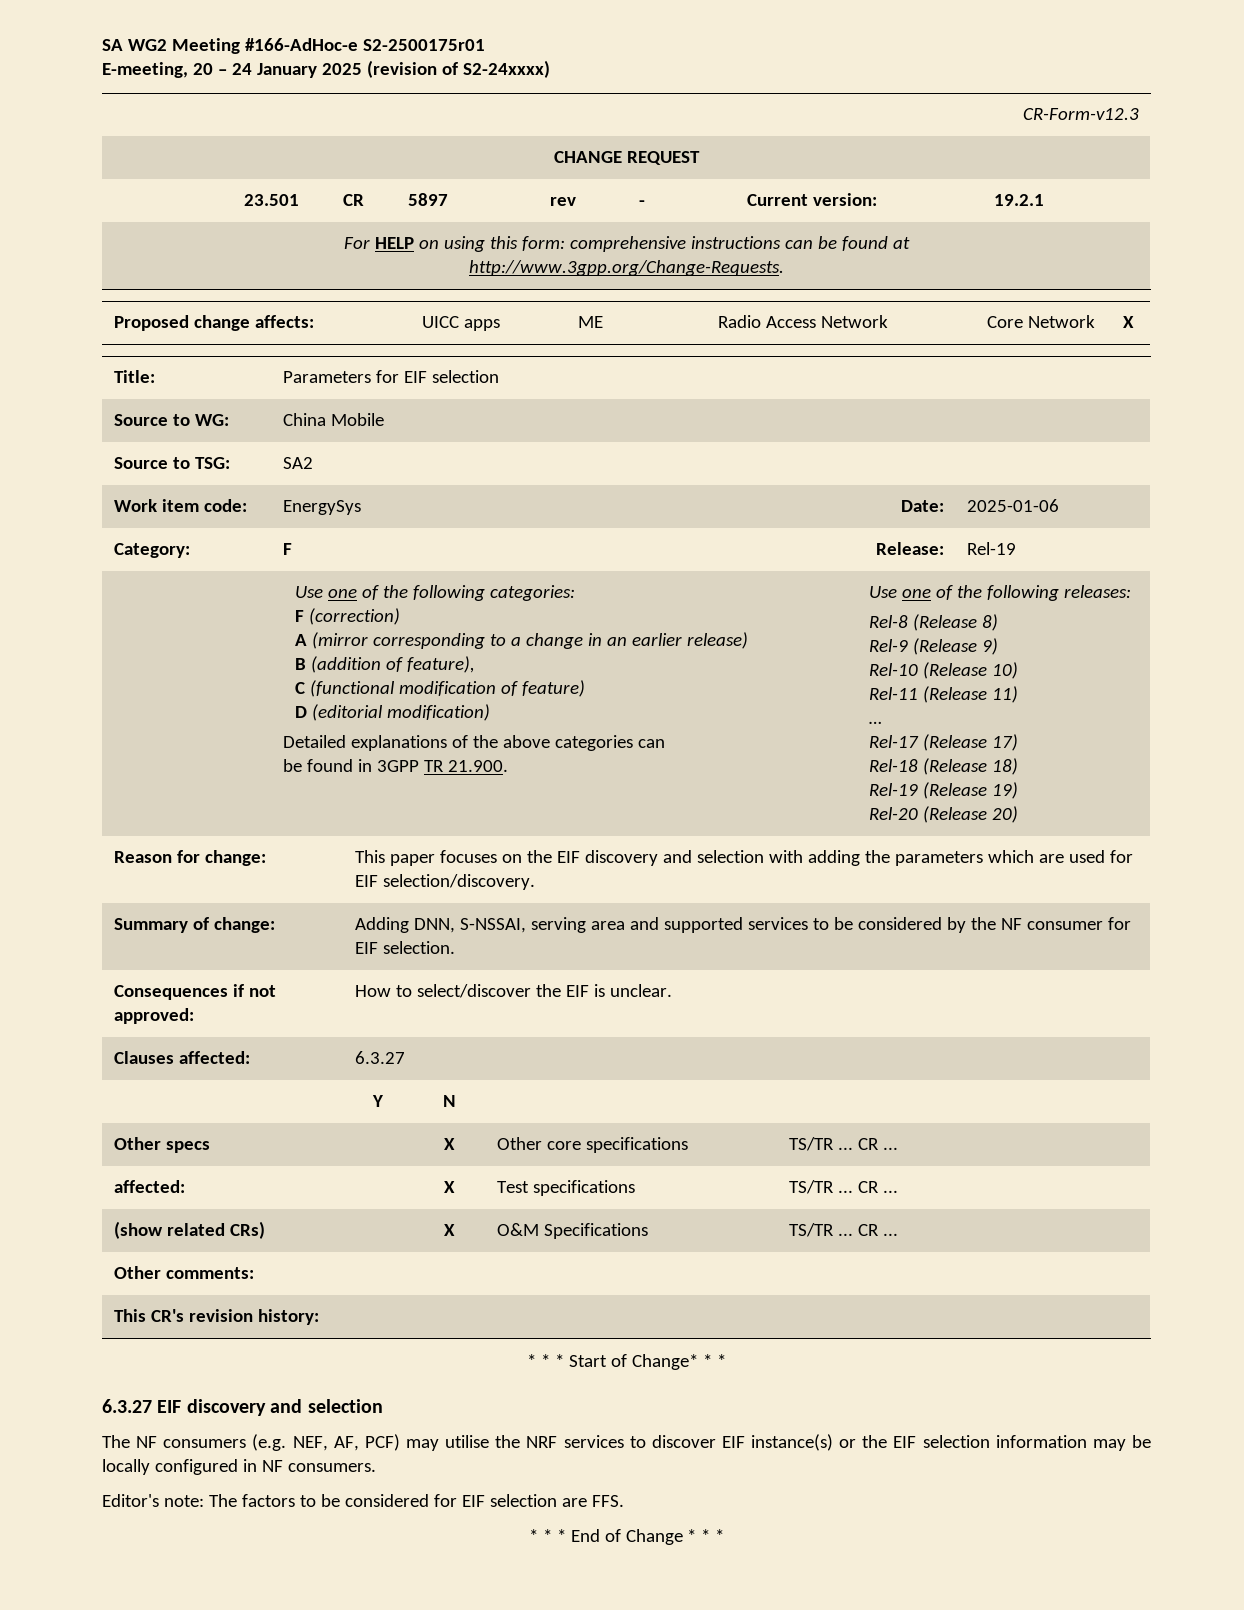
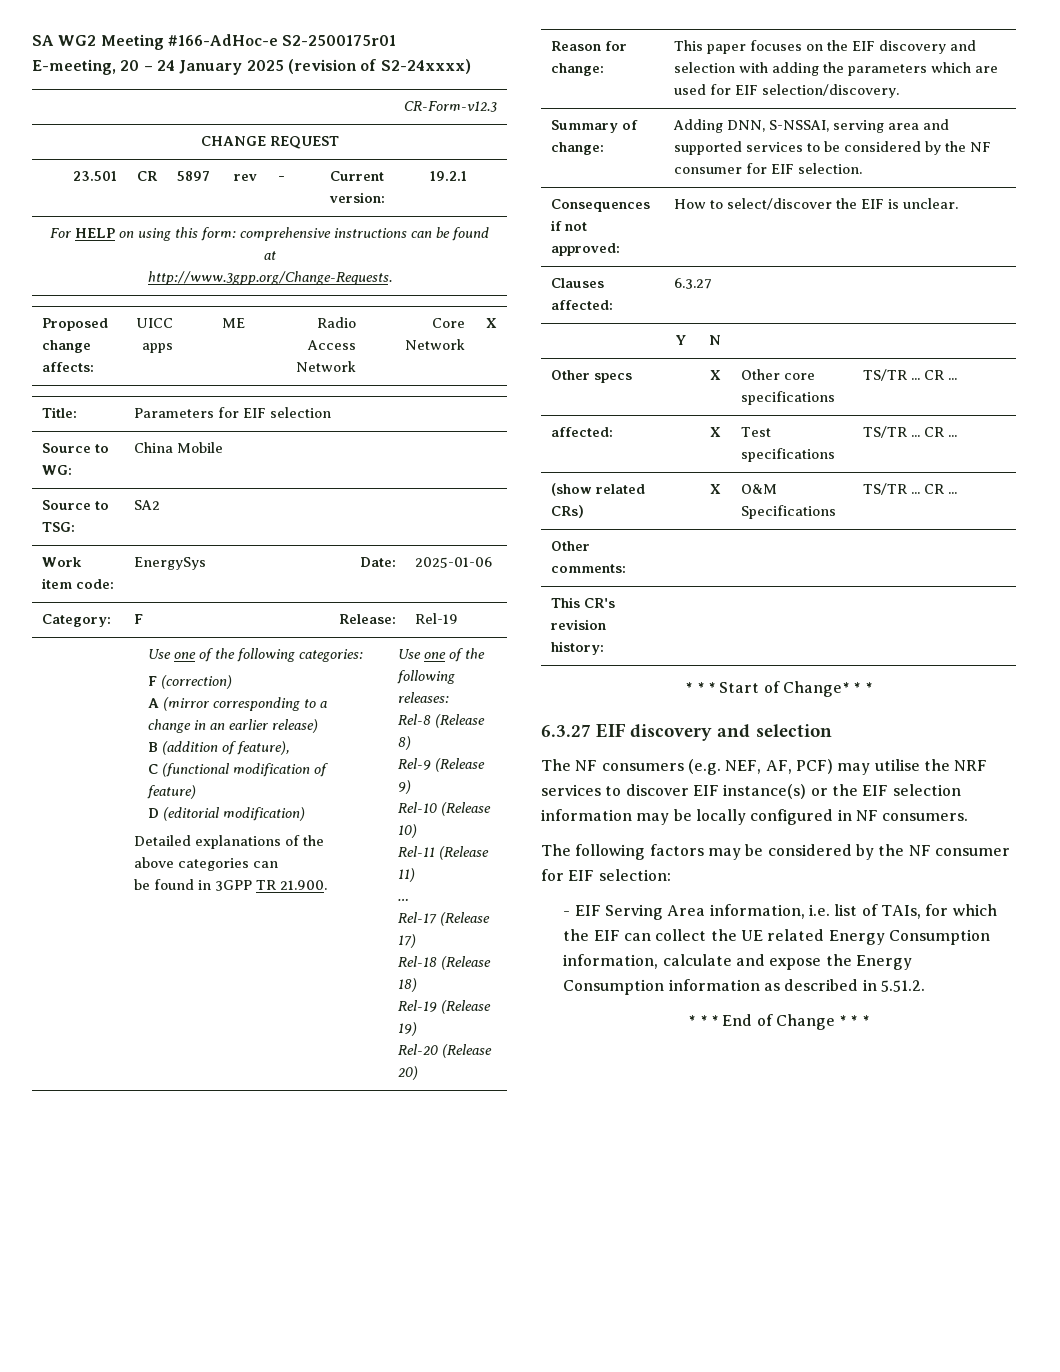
- Editor's note: The factors to be considered for EIF selection are FFS.
+ The following factors may be considered by the NF consumer for EIF selection:
+ - EIF Serving Area information, i.e. list of TAIs, for which the EIF can collect the UE related Energy Consumption information, calculate and expose the Energy Consumption information as described in 5.51.2.

